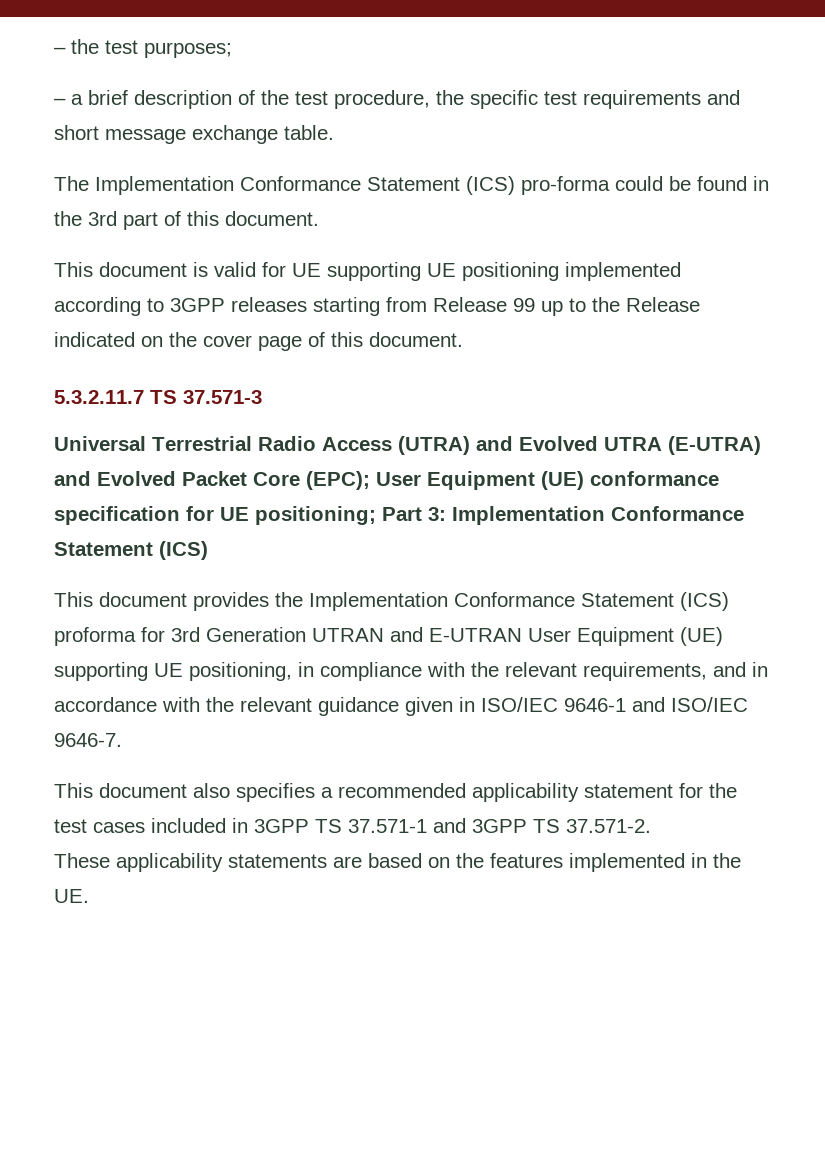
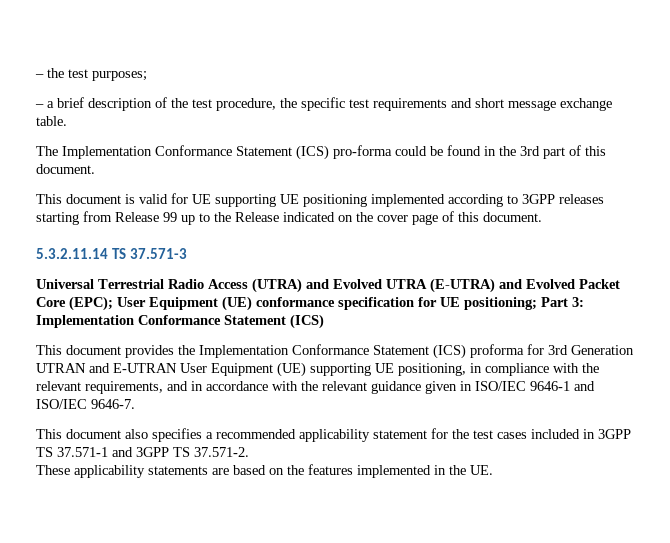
- 5.3.2.11.7 TS 37.571-3
+ 5.3.2.11.14 TS 37.571-3

